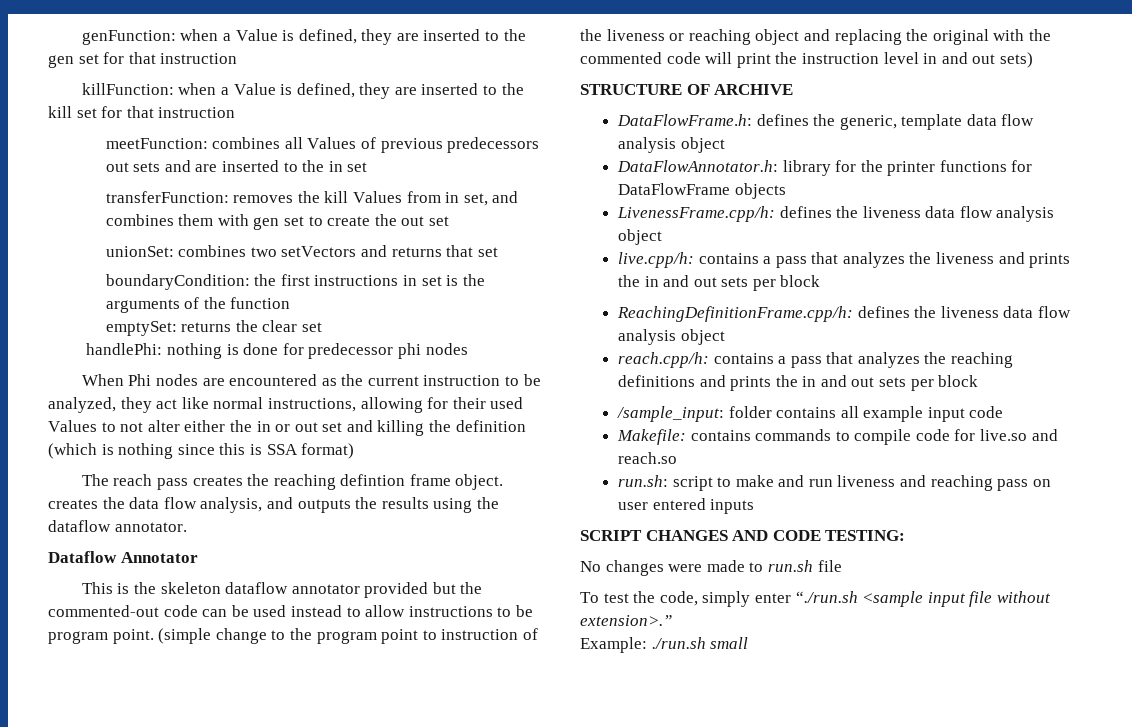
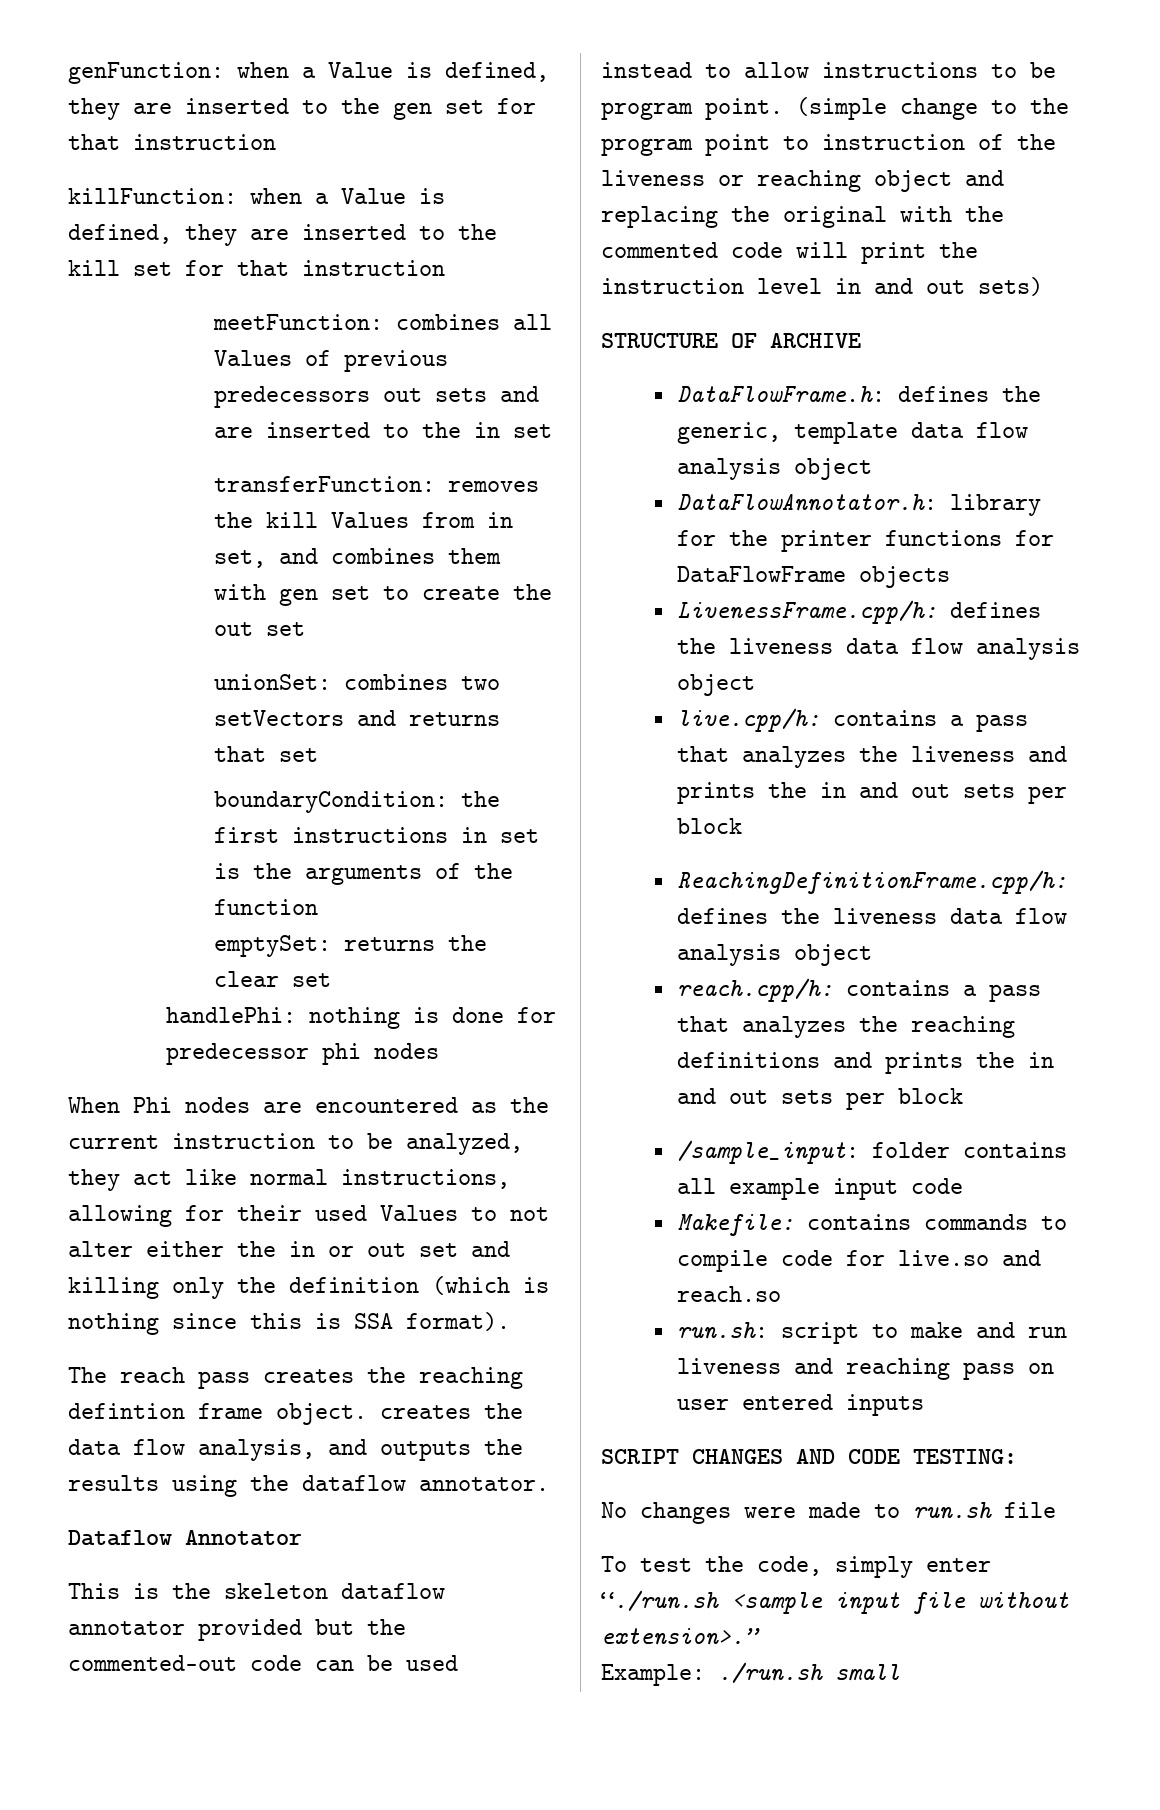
- When Phi nodes are encountered as the current instruction to be analyzed, they act like normal instructions, allowing for their used Values to not alter either the in or out set and killing the definition (which is nothing since this is SSA format)
+ When Phi nodes are encountered as the current instruction to be analyzed, they act like normal instructions, allowing for their used Values to not alter either the in or out set and killing only the definition (which is nothing since this is SSA format).

